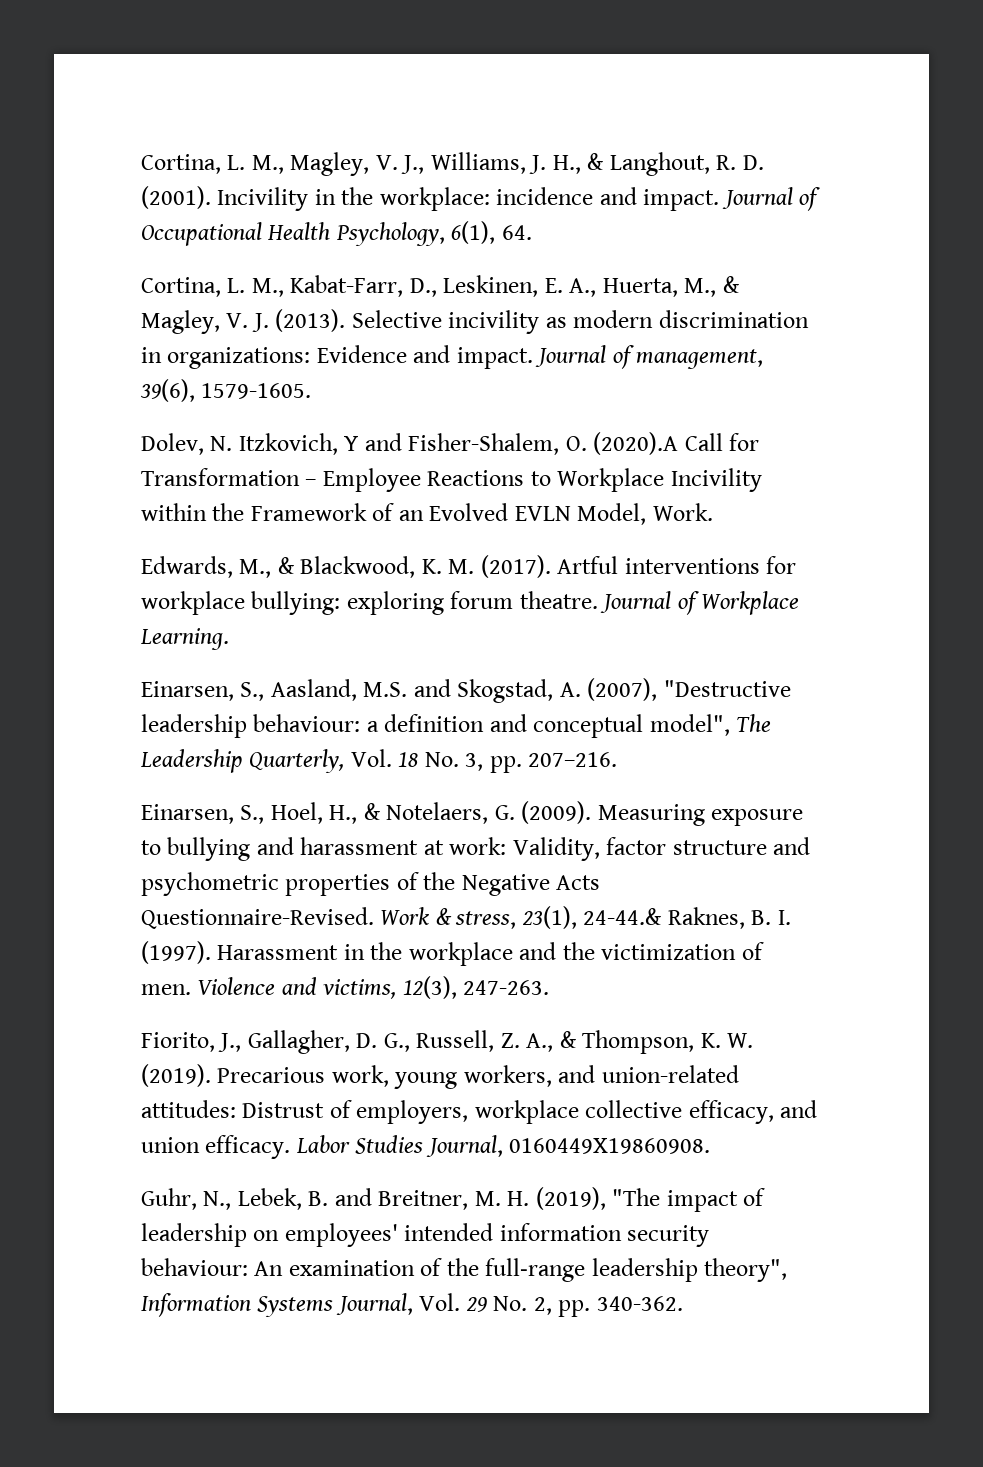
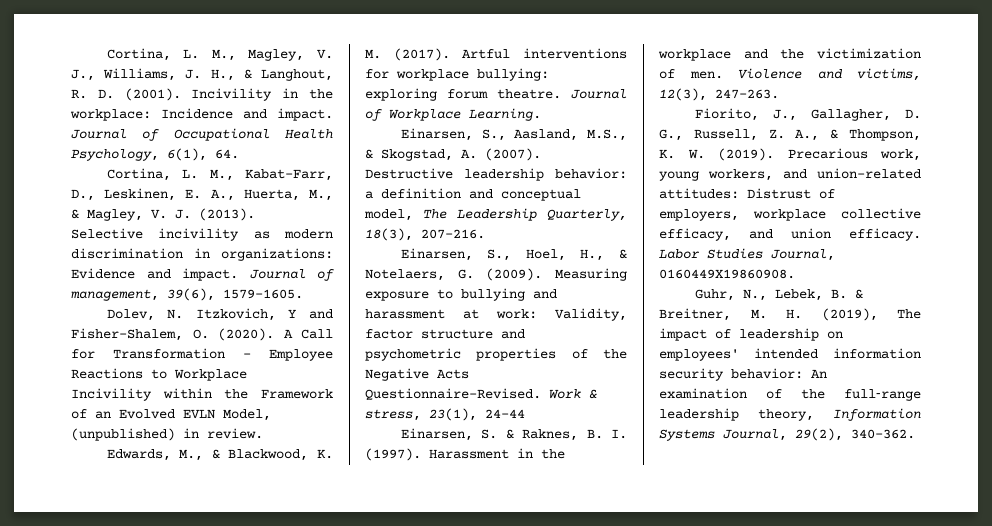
- Incivility in the workplace: incidence and impact.
+ Incivility in the workplace: Incidence and impact.
- Dolev, N. Itzkovich, Y and Fisher-Shalem, O. (2020).A Call for Transformation – Employee Reactions to Workplace Incivility within the Framework of an Evolved EVLN Model, Work.
+ Dolev, N. Itzkovich, Y and Fisher-Shalem, O. (2020). A Call for Transformation – Employee Reactions to Workplace Incivility within the Framework of an Evolved EVLN Model, (unpublished) in review.
- Einarsen, S., Aasland, M.S. and Skogstad, A. (2007), "Destructive leadership behaviour: a definition and conceptual model", The Leadership Quarterly, Vol. 18 No. 3, pp. 207–216.
+ Einarsen, S., Aasland, M.S., & Skogstad, A. (2007). Destructive leadership behavior: a definition and conceptual model, The Leadership Quarterly, 18(3), 207–216.
- Work & stress, 23(1), 24-44.& Raknes, B. I. (1997).
+ Work & stress, 23(1), 24-44
+ Einarsen, S. & Raknes, B. I. (1997).
- Guhr, N., Lebek, B. and Breitner, M. H. (2019), "The impact of leadership on employees' intended information security behaviour: An examination of the full‐range leadership theory", Information Systems Journal, Vol. 29 No. 2, pp. 340-362.
+ Guhr, N., Lebek, B. & Breitner, M. H. (2019), The impact of leadership on employees' intended information security behavior: An examination of the full‐range leadership theory, Information Systems Journal, 29(2), 340-362.

